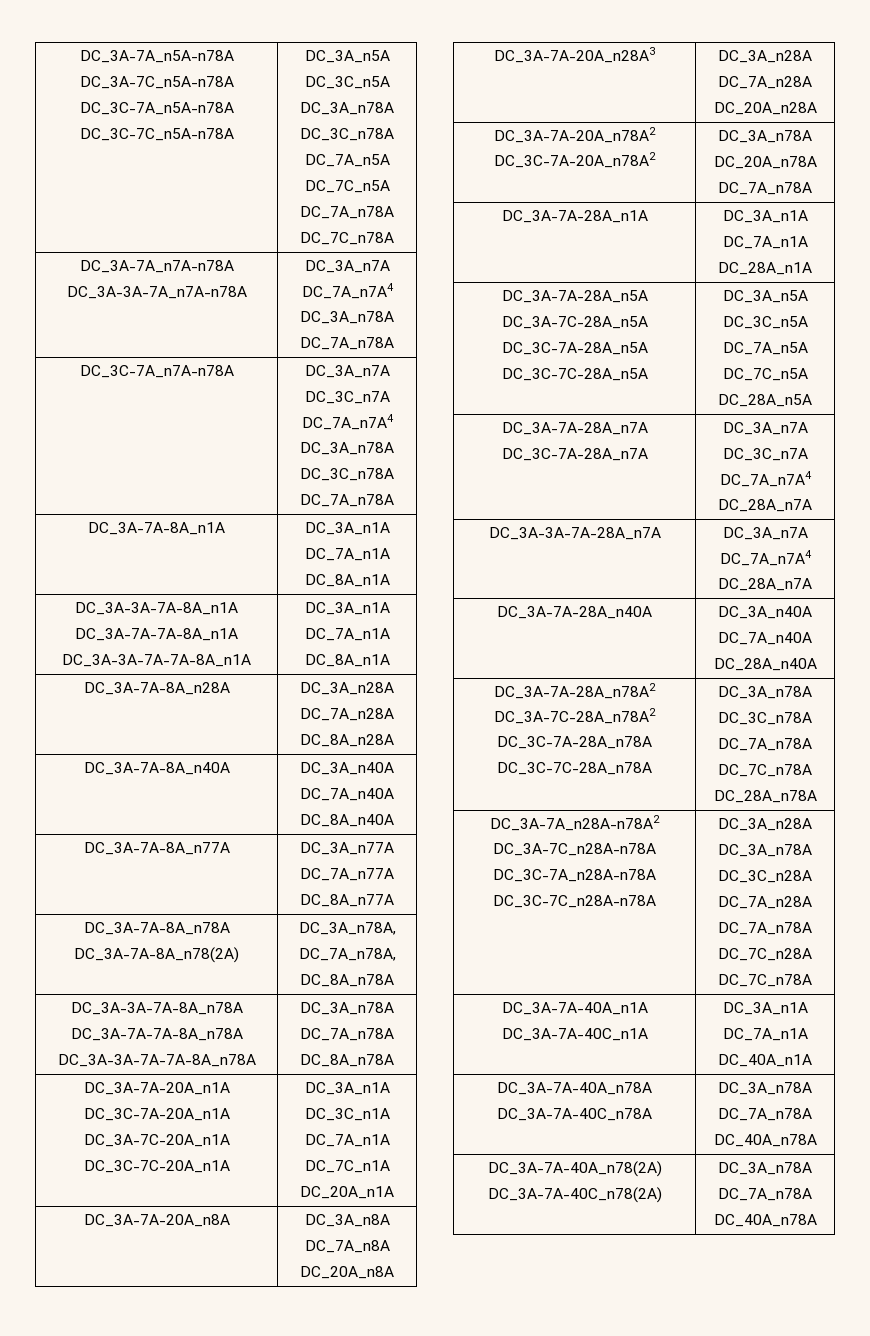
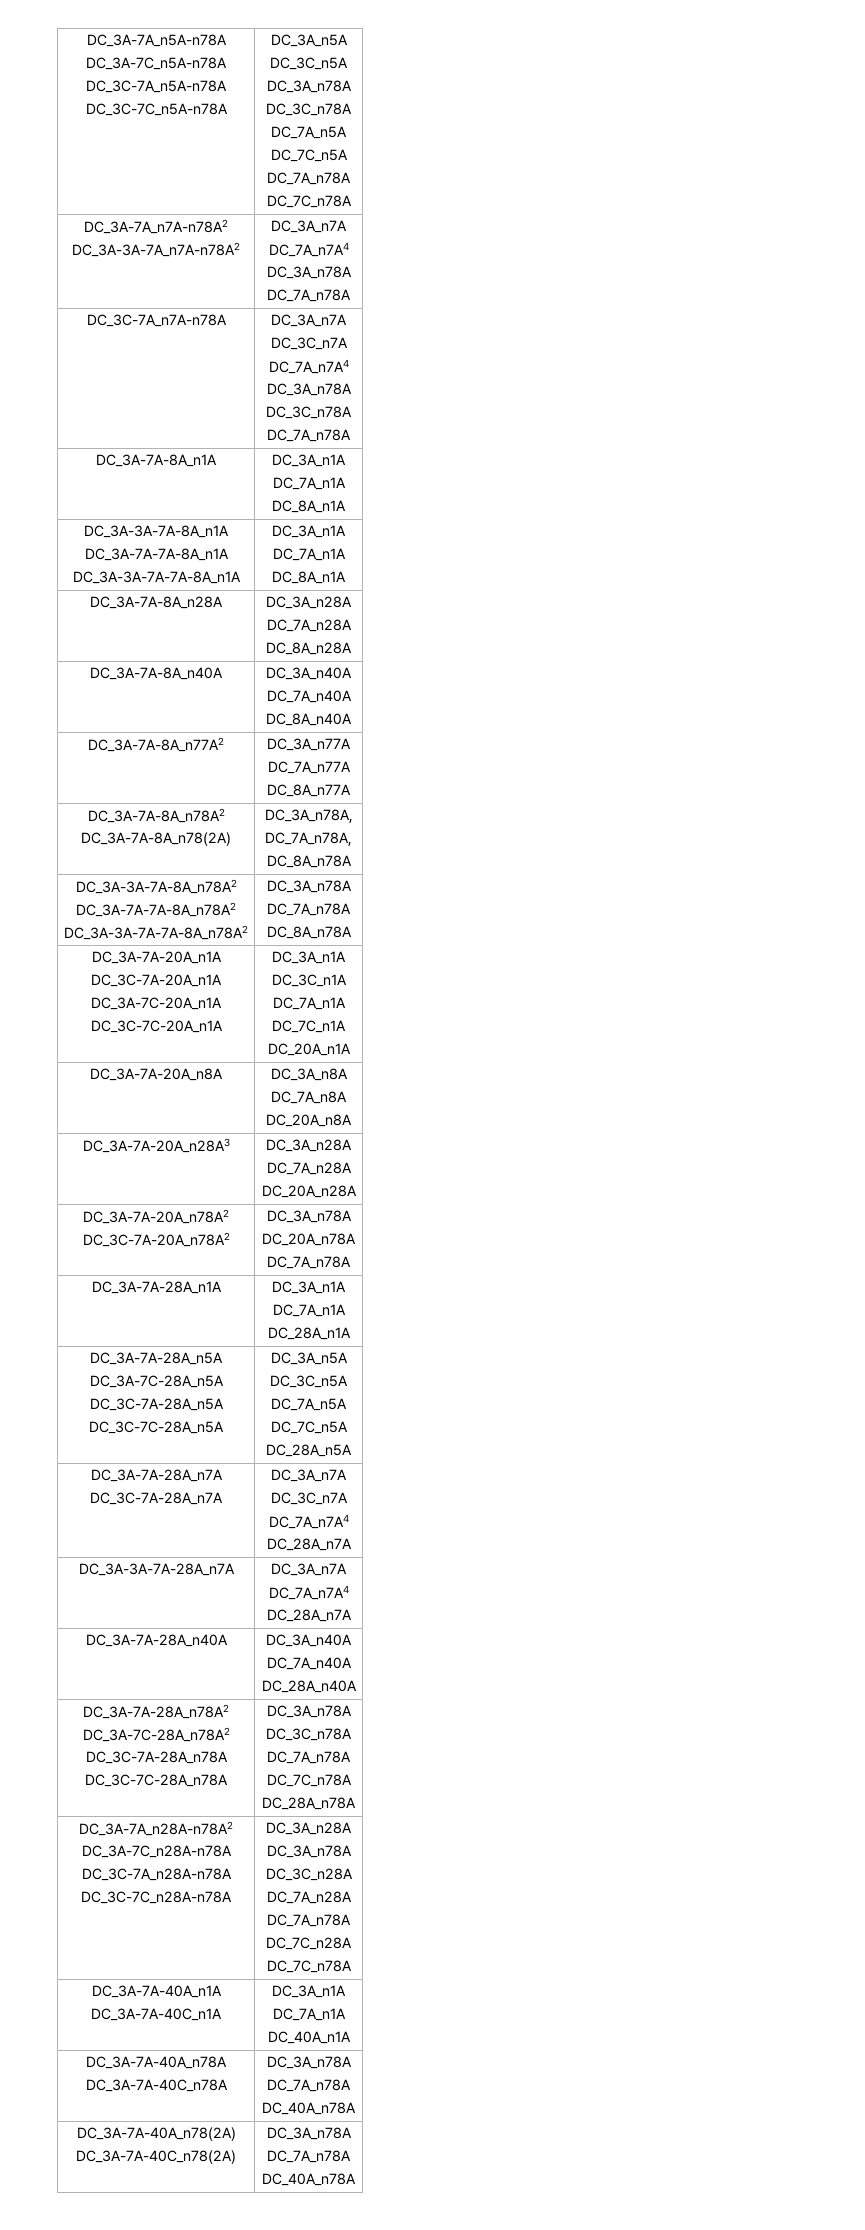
- DC_3A-7A_n7A-n78A
- DC_3A-3A-7A_n7A-n78A | DC_3A_n7A
+ DC_3A-7A_n7A-n78A2
+ DC_3A-3A-7A_n7A-n78A2 | DC_3A_n7A
- DC_3A-7A-8A_n77A | DC_3A_n77A
+ DC_3A-7A-8A_n77A2 | DC_3A_n77A
- DC_3A-7A-8A_n78A
+ DC_3A-7A-8A_n78A2
- DC_3A-3A-7A-8A_n78A
- DC_3A-7A-7A-8A_n78A
- DC_3A-3A-7A-7A-8A_n78A | DC_3A_n78A
+ DC_3A-3A-7A-8A_n78A2
+ DC_3A-7A-7A-8A_n78A2
+ DC_3A-3A-7A-7A-8A_n78A2 | DC_3A_n78A

